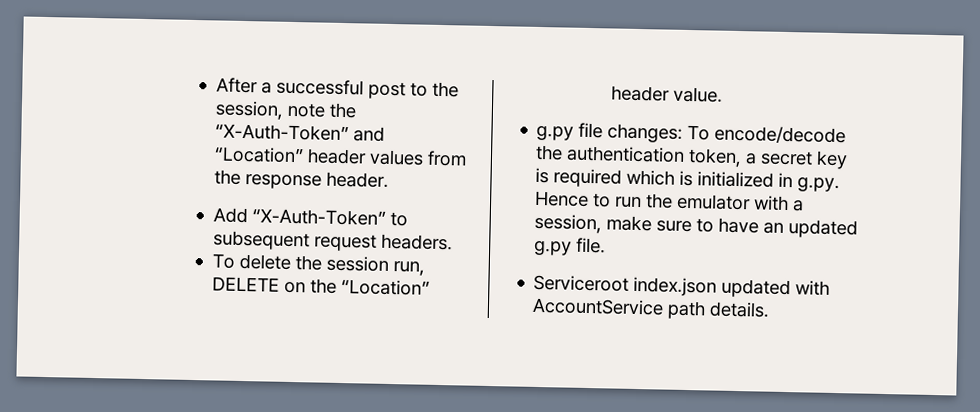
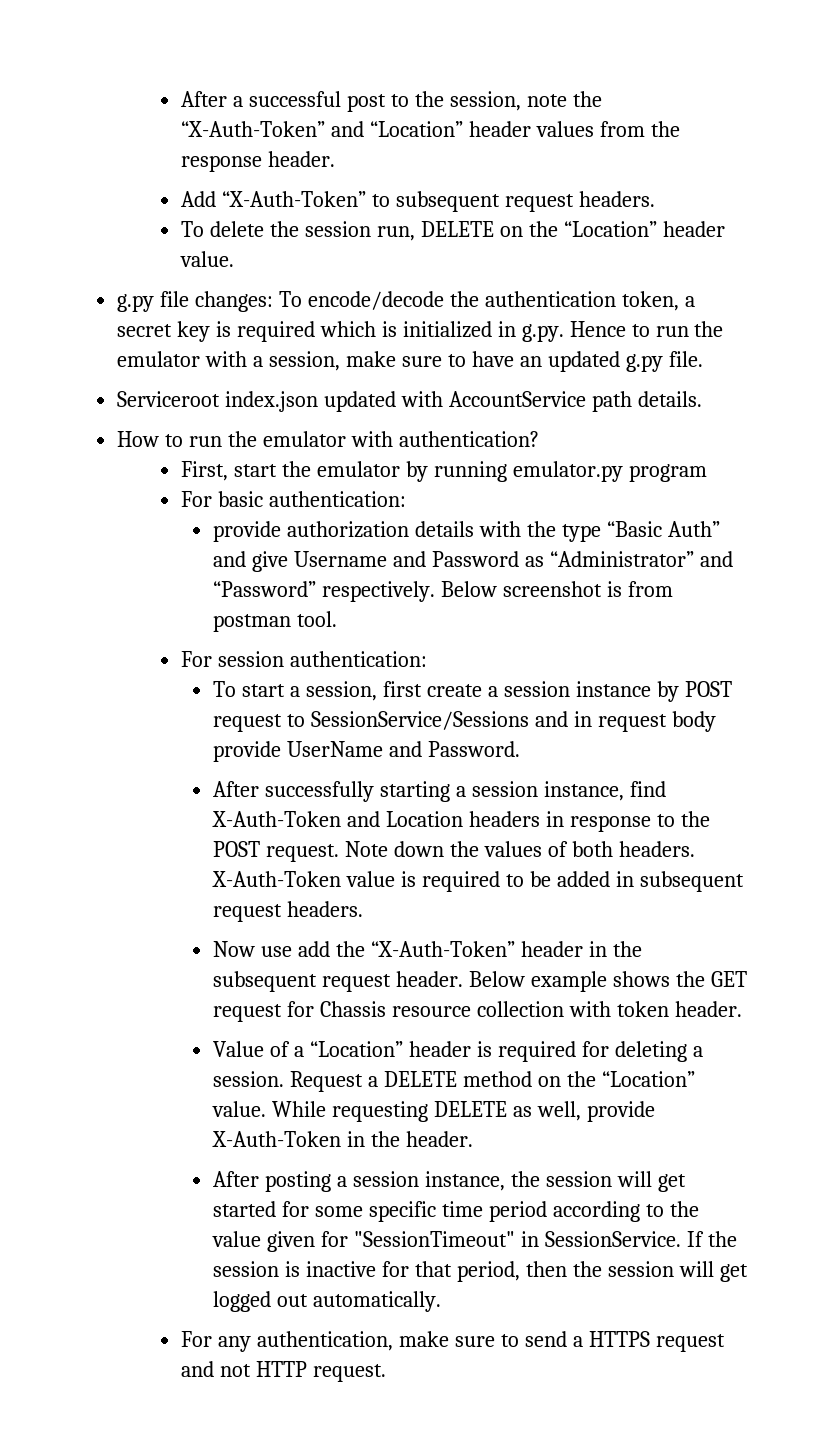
+ How to run the emulator with authentication?
+ First, start the emulator by running emulator.py program
+ For basic authentication:
+ provide authorization details with the type “Basic Auth” and give Username and Password as “Administrator” and “Password” respectively. Below screenshot is from postman tool.
+ For session authentication:
+ To start a session, first create a session instance by POST request to SessionService/Sessions and in request body provide UserName and Password.
+ After successfully starting a session instance, find X-Auth-Token and Location headers in response to the POST request. Note down the values of both headers. X-Auth-Token value is required to be added in subsequent request headers.
+ Now use add the “X-Auth-Token” header in the subsequent request header. Below example shows the GET request for Chassis resource collection with token header.
+ Value of a “Location” header is required for deleting a session. Request a DELETE method on the “Location” value. While requesting DELETE as well, provide X-Auth-Token in the header.
+ After posting a session instance, the session will get started for some specific time period according to the value given for "SessionTimeout" in SessionService. If the session is inactive for that period, then the session will get logged out automatically.
+ For any authentication, make sure to send a HTTPS request and not HTTP request.

